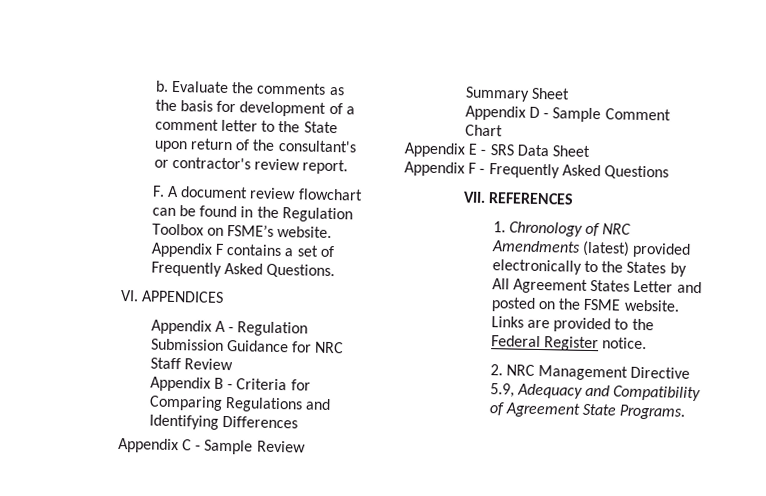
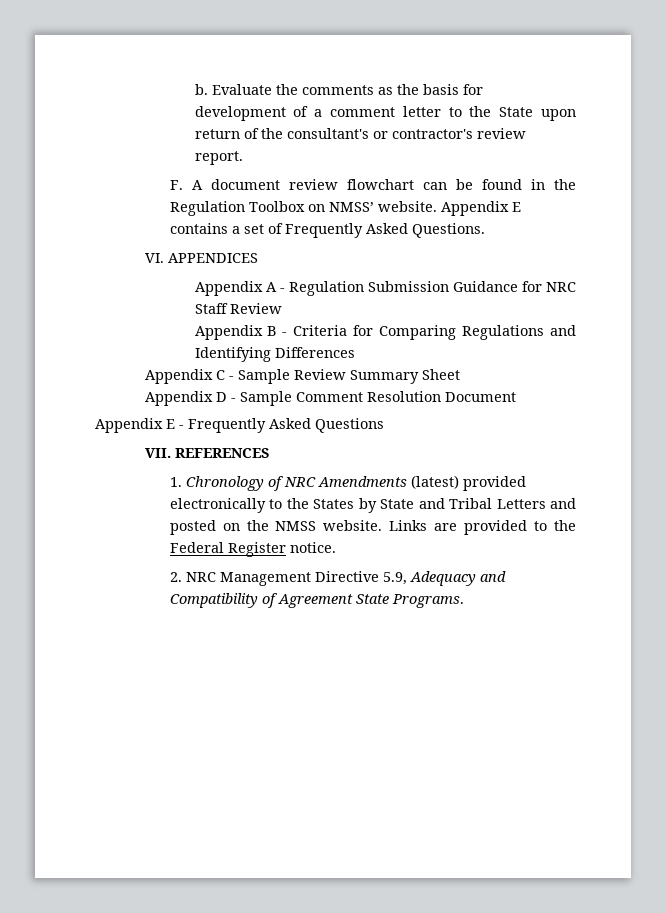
- F. A document review flowchart can be found in the Regulation Toolbox on FSME’s website.
+ F. A document review flowchart can be found in the Regulation Toolbox on NMSS’ website.
- Appendix F contains a set of Frequently Asked Questions.
+ Appendix E contains a set of Frequently Asked Questions.
- Appendix D - Sample Comment Chart
+ Appendix D - Sample Comment Resolution Document
- Appendix E - SRS Data Sheet
- Appendix F - Frequently Asked Questions
+ Appendix E - Frequently Asked Questions
- 1. Chronology of NRC Amendments (latest) provided electronically to the States by All Agreement States Letter and posted on the FSME website.
+ 1. Chronology of NRC Amendments (latest) provided electronically to the States by State and Tribal Letters and posted on the NMSS website.

